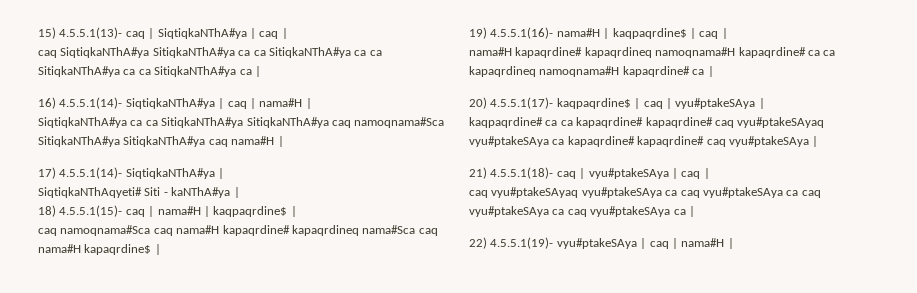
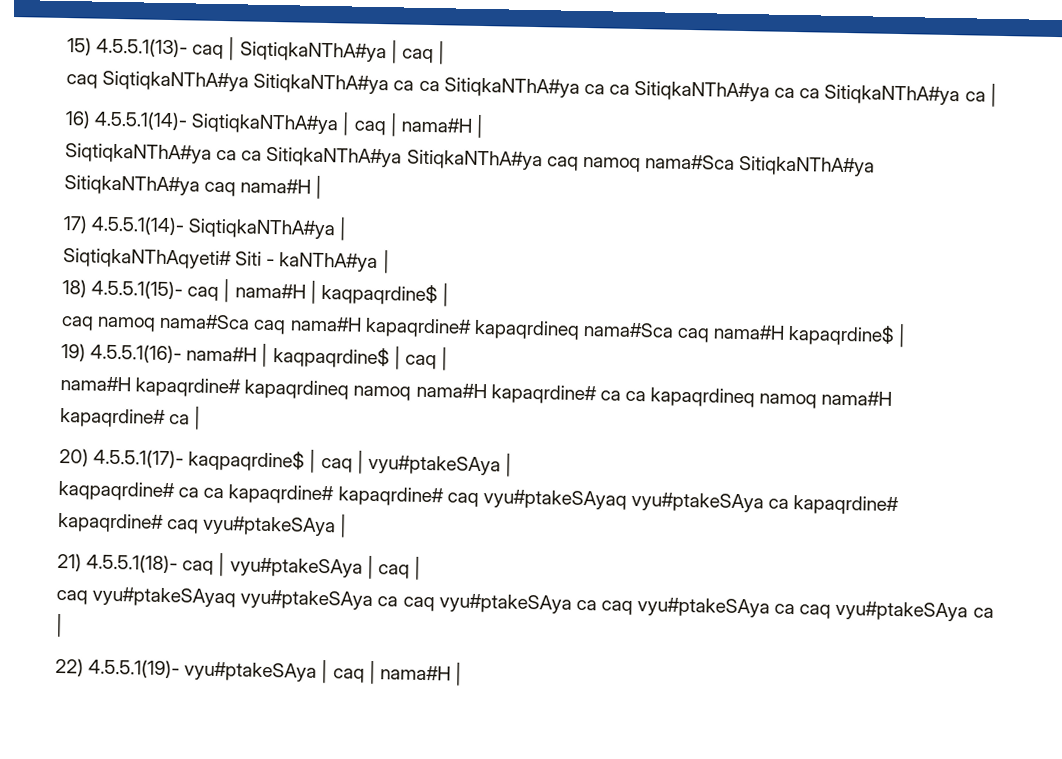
- SiqtiqkaNThA#ya ca ca SitiqkaNThA#ya SitiqkaNThA#ya caq namoqnama#Sca SitiqkaNThA#ya SitiqkaNThA#ya caq nama#H |
+ SiqtiqkaNThA#ya ca ca SitiqkaNThA#ya SitiqkaNThA#ya caq namoq nama#Sca SitiqkaNThA#ya SitiqkaNThA#ya caq nama#H |
- caq namoqnama#Sca caq nama#H kapaqrdine# kapaqrdineq nama#Sca caq nama#H kapaqrdine$ |
+ caq namoq nama#Sca caq nama#H kapaqrdine# kapaqrdineq nama#Sca caq nama#H kapaqrdine$ |
- nama#H kapaqrdine# kapaqrdineq namoqnama#H kapaqrdine# ca ca kapaqrdineq namoqnama#H kapaqrdine# ca |
+ nama#H kapaqrdine# kapaqrdineq namoq nama#H kapaqrdine# ca ca kapaqrdineq namoq nama#H kapaqrdine# ca |

